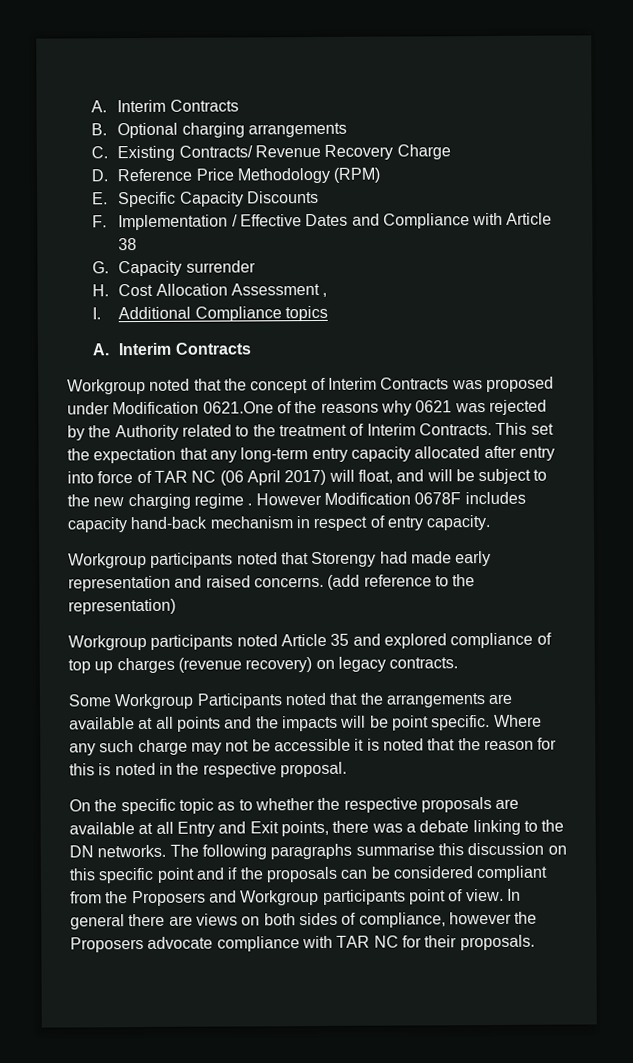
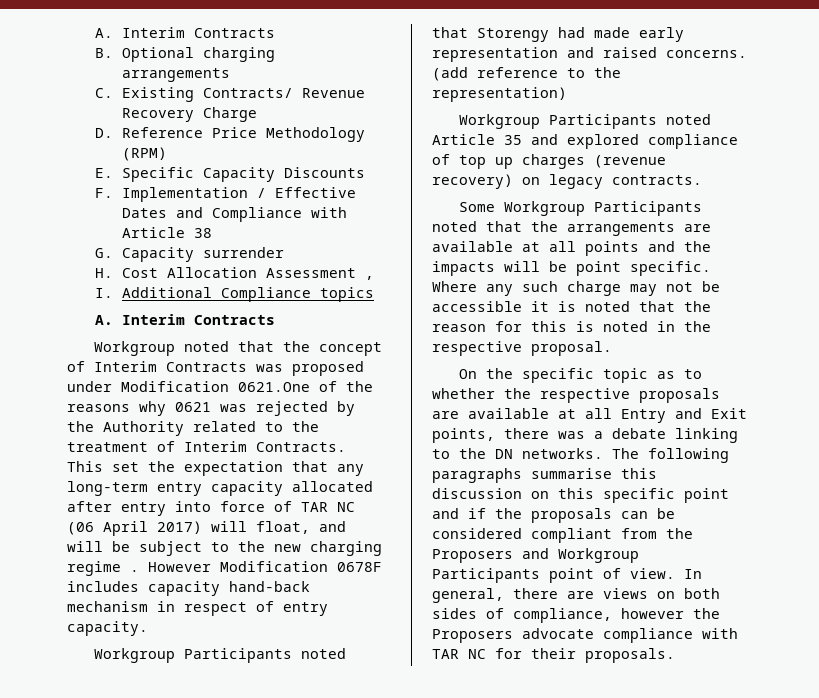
- Workgroup participants noted that Storengy had made early representation and raised concerns.
+ Workgroup Participants noted that Storengy had made early representation and raised concerns.
- Workgroup participants noted Article 35 and explored compliance of top up charges (revenue recovery) on legacy contracts.
+ Workgroup Participants noted Article 35 and explored compliance of top up charges (revenue recovery) on legacy contracts.
- The following paragraphs summarise this discussion on this specific point and if the proposals can be considered compliant from the Proposers and Workgroup participants point of view.
+ The following paragraphs summarise this discussion on this specific point and if the proposals can be considered compliant from the Proposers and Workgroup Participants point of view.
- In general there are views on both sides of compliance, however the Proposers advocate compliance with TAR NC for their proposals.
+ In general, there are views on both sides of compliance, however the Proposers advocate compliance with TAR NC for their proposals.

